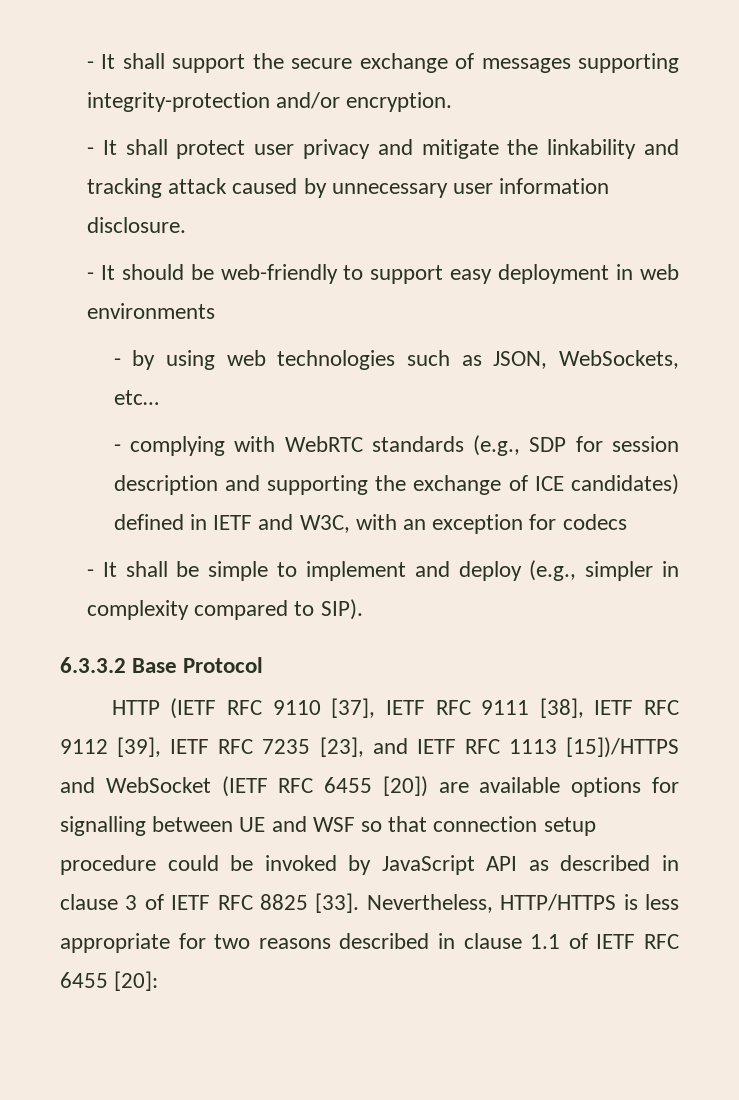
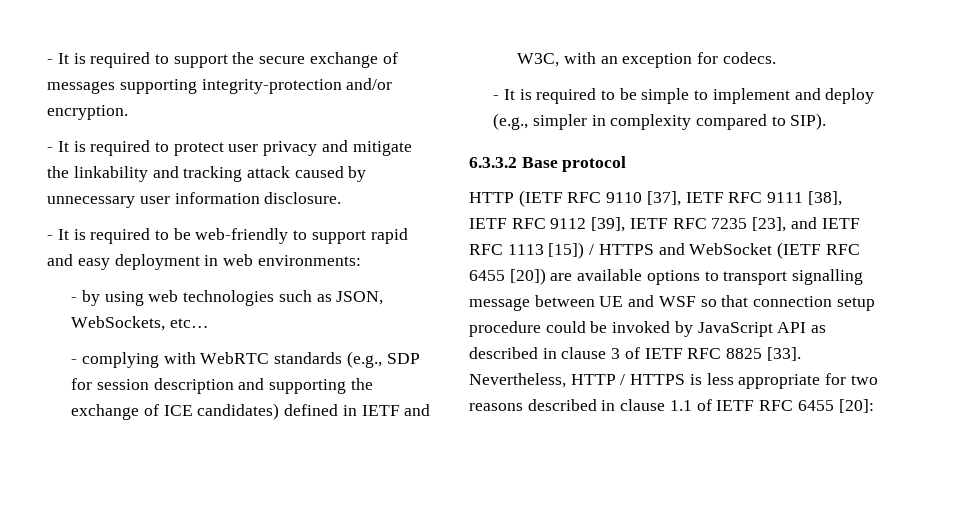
- - It shall support the secure exchange of messages supporting integrity-protection and/or encryption.
+ - It is required to support the secure exchange of messages supporting integrity-protection and/or encryption.
- - It shall protect user privacy and mitigate the linkability and tracking attack caused by unnecessary user information disclosure.
+ - It is required to protect user privacy and mitigate the linkability and tracking attack caused by unnecessary user information disclosure.
- - It should be web-friendly to support easy deployment in web environments
+ - It is required to be web-friendly to support rapid and easy deployment in web environments:
- - complying with WebRTC standards (e.g., SDP for session description and supporting the exchange of ICE candidates) defined in IETF and W3C, with an exception for codecs
- - It shall be simple to implement and deploy (e.g., simpler in complexity compared to SIP).
+ - complying with WebRTC standards (e.g., SDP for session description and supporting the exchange of ICE candidates) defined in IETF and W3C, with an exception for codecs.
+ - It is required to be simple to implement and deploy (e.g., simpler in complexity compared to SIP).
- 6.3.3.2 Base Protocol
+ 6.3.3.2 Base protocol
- HTTP (IETF RFC 9110 [37], IETF RFC 9111 [38], IETF RFC 9112 [39], IETF RFC 7235 [23], and IETF RFC 1113 [15])/HTTPS and WebSocket (IETF RFC 6455 [20]) are available options for signalling between UE and WSF so that connection setup procedure could be invoked by JavaScript API as described in clause 3 of IETF RFC 8825 [33].
+ HTTP (IETF RFC 9110 [37], IETF RFC 9111 [38], IETF RFC 9112 [39], IETF RFC 7235 [23], and IETF RFC 1113 [15]) / HTTPS and WebSocket (IETF RFC 6455 [20]) are available options to transport signalling message between UE and WSF so that connection setup procedure could be invoked by JavaScript API as described in clause 3 of IETF RFC 8825 [33].
- Nevertheless, HTTP/HTTPS is less appropriate for two reasons described in clause 1.1 of IETF RFC 6455 [20]:
+ Nevertheless, HTTP / HTTPS is less appropriate for two reasons described in clause 1.1 of IETF RFC 6455 [20]:

